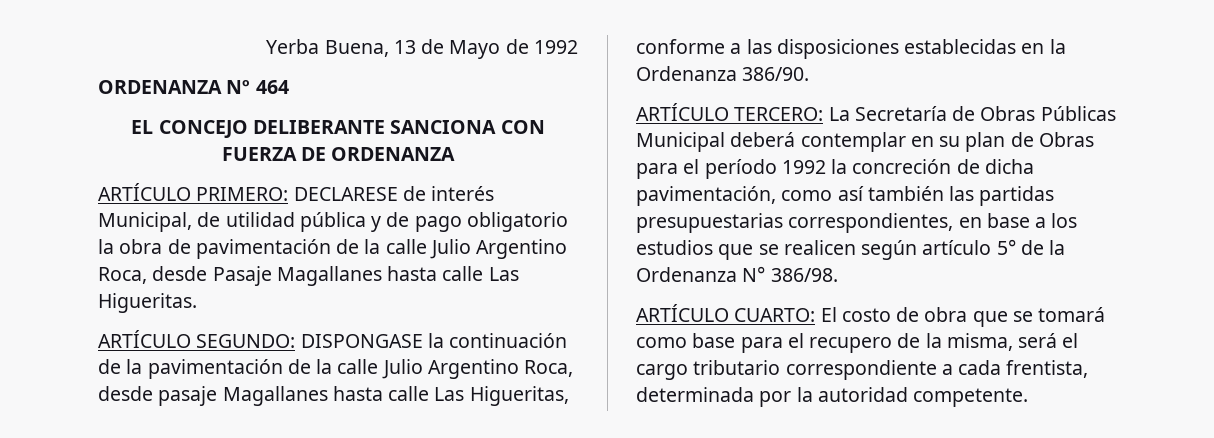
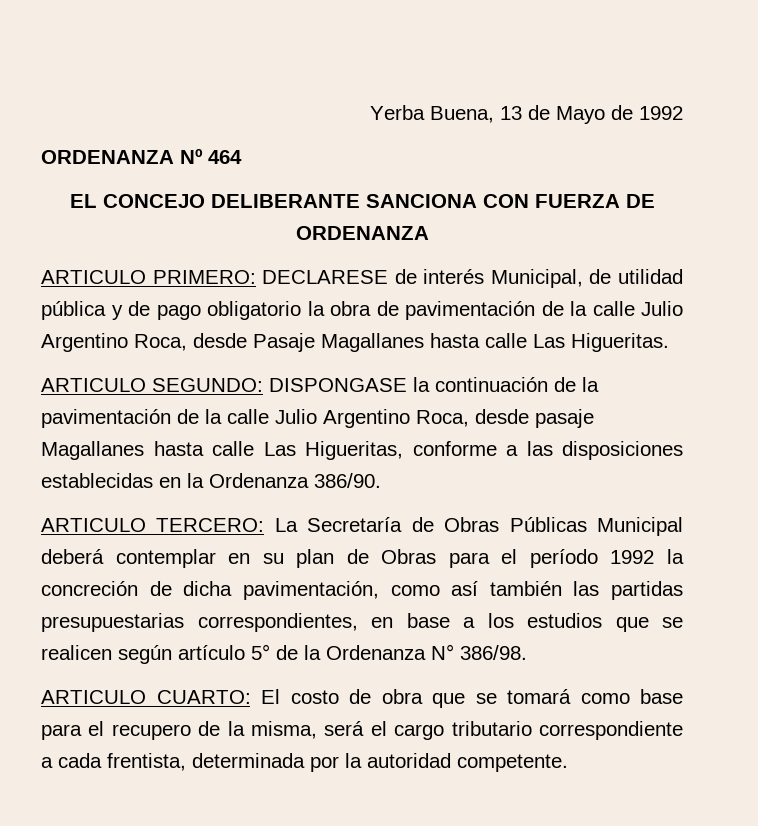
- ARTÍCULO PRIMERO: DECLARESE de interés Municipal, de utilidad pública y de pago obligatorio la obra de pavimentación de la calle Julio Argentino Roca, desde Pasaje Magallanes hasta calle Las Higueritas.
+ ARTICULO PRIMERO: DECLARESE de interés Municipal, de utilidad pública y de pago obligatorio la obra de pavimentación de la calle Julio Argentino Roca, desde Pasaje Magallanes hasta calle Las Higueritas.
- ARTÍCULO SEGUNDO: DISPONGASE la continuación de la pavimentación de la calle Julio Argentino Roca, desde pasaje Magallanes hasta calle Las Higueritas, conforme a las disposiciones establecidas en la Ordenanza 386/90.
+ ARTICULO SEGUNDO: DISPONGASE la continuación de la pavimentación de la calle Julio Argentino Roca, desde pasaje Magallanes hasta calle Las Higueritas, conforme a las disposiciones establecidas en la Ordenanza 386/90.
- ARTÍCULO TERCERO: La Secretaría de Obras Públicas Municipal deberá contemplar en su plan de Obras para el período 1992 la concreción de dicha pavimentación, como así también las partidas presupuestarias correspondientes, en base a los estudios que se realicen según artículo 5° de la Ordenanza N° 386/98.
+ ARTICULO TERCERO: La Secretaría de Obras Públicas Municipal deberá contemplar en su plan de Obras para el período 1992 la concreción de dicha pavimentación, como así también las partidas presupuestarias correspondientes, en base a los estudios que se realicen según artículo 5° de la Ordenanza N° 386/98.
- ARTÍCULO CUARTO: El costo de obra que se tomará como base para el recupero de la misma, será el cargo tributario correspondiente a cada frentista, determinada por la autoridad competente.
+ ARTICULO CUARTO: El costo de obra que se tomará como base para el recupero de la misma, será el cargo tributario correspondiente a cada frentista, determinada por la autoridad competente.

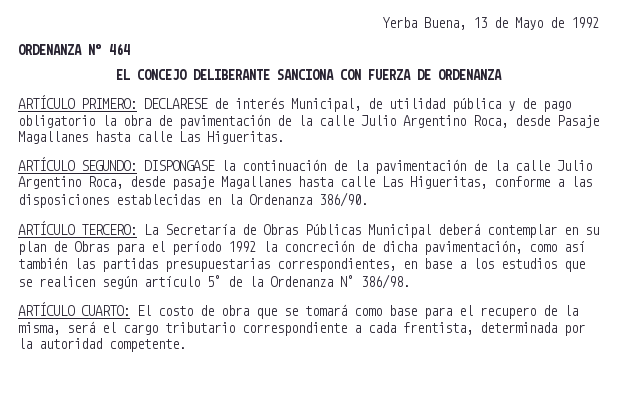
- ARTICULO PRIMERO: DECLARESE de interés Municipal, de utilidad pública y de pago obligatorio la obra de pavimentación de la calle Julio Argentino Roca, desde Pasaje Magallanes hasta calle Las Higueritas.
+ ARTÍCULO PRIMERO: DECLARESE de interés Municipal, de utilidad pública y de pago obligatorio la obra de pavimentación de la calle Julio Argentino Roca, desde Pasaje Magallanes hasta calle Las Higueritas.
- ARTICULO SEGUNDO: DISPONGASE la continuación de la pavimentación de la calle Julio Argentino Roca, desde pasaje Magallanes hasta calle Las Higueritas, conforme a las disposiciones establecidas en la Ordenanza 386/90.
+ ARTÍCULO SEGUNDO: DISPONGASE la continuación de la pavimentación de la calle Julio Argentino Roca, desde pasaje Magallanes hasta calle Las Higueritas, conforme a las disposiciones establecidas en la Ordenanza 386/90.
- ARTICULO TERCERO: La Secretaría de Obras Públicas Municipal deberá contemplar en su plan de Obras para el período 1992 la concreción de dicha pavimentación, como así también las partidas presupuestarias correspondientes, en base a los estudios que se realicen según artículo 5° de la Ordenanza N° 386/98.
+ ARTÍCULO TERCERO: La Secretaría de Obras Públicas Municipal deberá contemplar en su plan de Obras para el período 1992 la concreción de dicha pavimentación, como así también las partidas presupuestarias correspondientes, en base a los estudios que se realicen según artículo 5° de la Ordenanza N° 386/98.
- ARTICULO CUARTO: El costo de obra que se tomará como base para el recupero de la misma, será el cargo tributario correspondiente a cada frentista, determinada por la autoridad competente.
+ ARTÍCULO CUARTO: El costo de obra que se tomará como base para el recupero de la misma, será el cargo tributario correspondiente a cada frentista, determinada por la autoridad competente.

